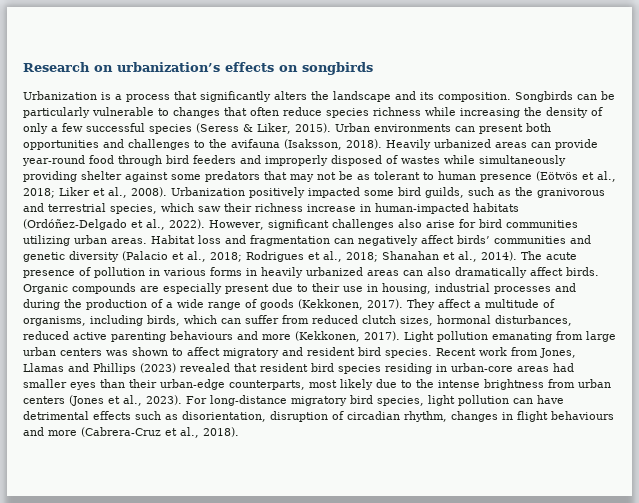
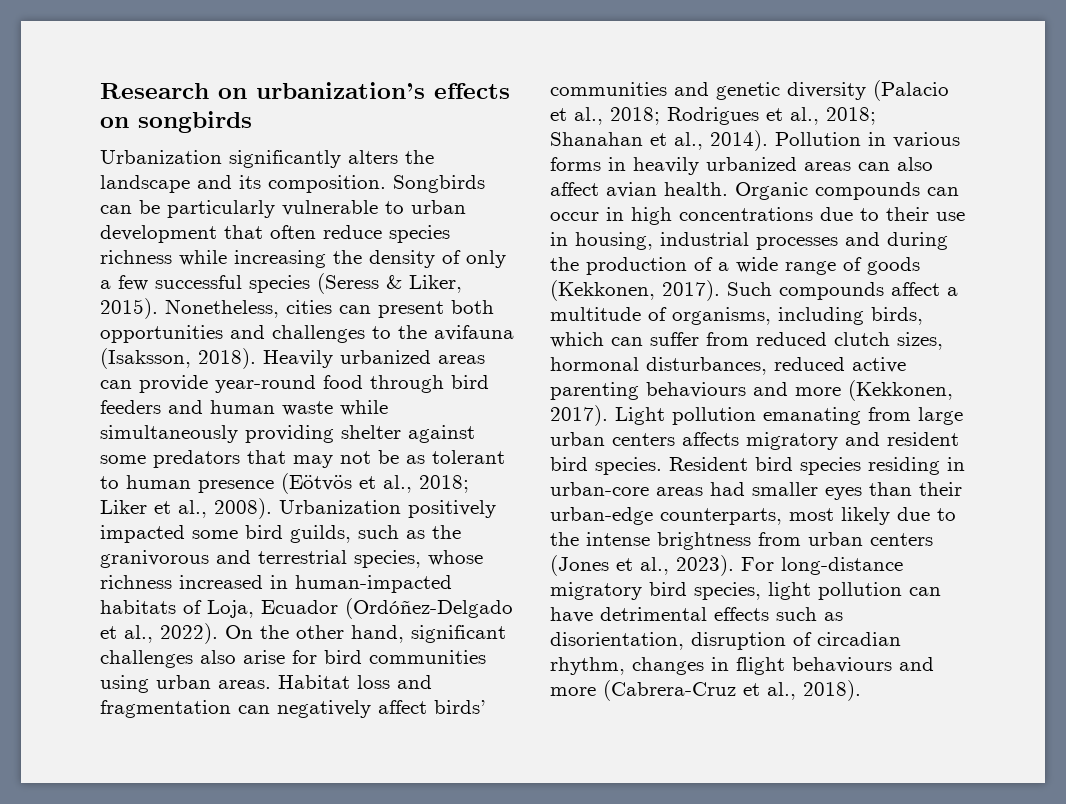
- Urbanization is a process that significantly alters the landscape and its composition.
+ Urbanization significantly alters the landscape and its composition.
- Songbirds can be particularly vulnerable to changes that often reduce species richness while increasing the density of only a few successful species (Seress & Liker, 2015).
+ Songbirds can be particularly vulnerable to urban development that often reduce species richness while increasing the density of only a few successful species (Seress & Liker, 2015).
- Urban environments can present both opportunities and challenges to the avifauna (Isaksson, 2018).
+ Nonetheless, cities can present both opportunities and challenges to the avifauna (Isaksson, 2018).
- Heavily urbanized areas can provide year-round food through bird feeders and improperly disposed of wastes while simultaneously providing shelter against some predators that may not be as tolerant to human presence (Eötvös et al., 2018; Liker et al., 2008).
+ Heavily urbanized areas can provide year-round food through bird feeders and human waste while simultaneously providing shelter against some predators that may not be as tolerant to human presence (Eötvös et al., 2018; Liker et al., 2008).
- Urbanization positively impacted some bird guilds, such as the granivorous and terrestrial species, which saw their richness increase in human-impacted habitats (Ordóñez-Delgado et al., 2022). However, significant challenges also arise for bird communities utilizing urban areas.
+ Urbanization positively impacted some bird guilds, such as the granivorous and terrestrial species, whose richness increased in human-impacted habitats of Loja, Ecuador (Ordóñez-Delgado et al., 2022). On the other hand, significant challenges also arise for bird communities using urban areas.
- The acute presence of pollution in various forms in heavily urbanized areas can also dramatically affect birds. Organic compounds are especially present due to their use in housing, industrial processes and during the production of a wide range of goods (Kekkonen, 2017).
+ Pollution in various forms in heavily urbanized areas can also affect avian health. Organic compounds can occur in high concentrations due to their use in housing, industrial processes and during the production of a wide range of goods (Kekkonen, 2017).
- They affect a multitude of organisms, including birds, which can suffer from reduced clutch sizes, hormonal disturbances, reduced active parenting behaviours and more (Kekkonen, 2017).
+ Such compounds affect a multitude of organisms, including birds, which can suffer from reduced clutch sizes, hormonal disturbances, reduced active parenting behaviours and more (Kekkonen, 2017).
- Light pollution emanating from large urban centers was shown to affect migratory and resident bird species.
+ Light pollution emanating from large urban centers affects migratory and resident bird species.
- Recent work from Jones, Llamas and Phillips (2023) revealed that resident bird species residing in urban-core areas had smaller eyes than their urban-edge counterparts, most likely due to the intense brightness from urban centers (Jones et al., 2023).
+ Resident bird species residing in urban-core areas had smaller eyes than their urban-edge counterparts, most likely due to the intense brightness from urban centers (Jones et al., 2023).

